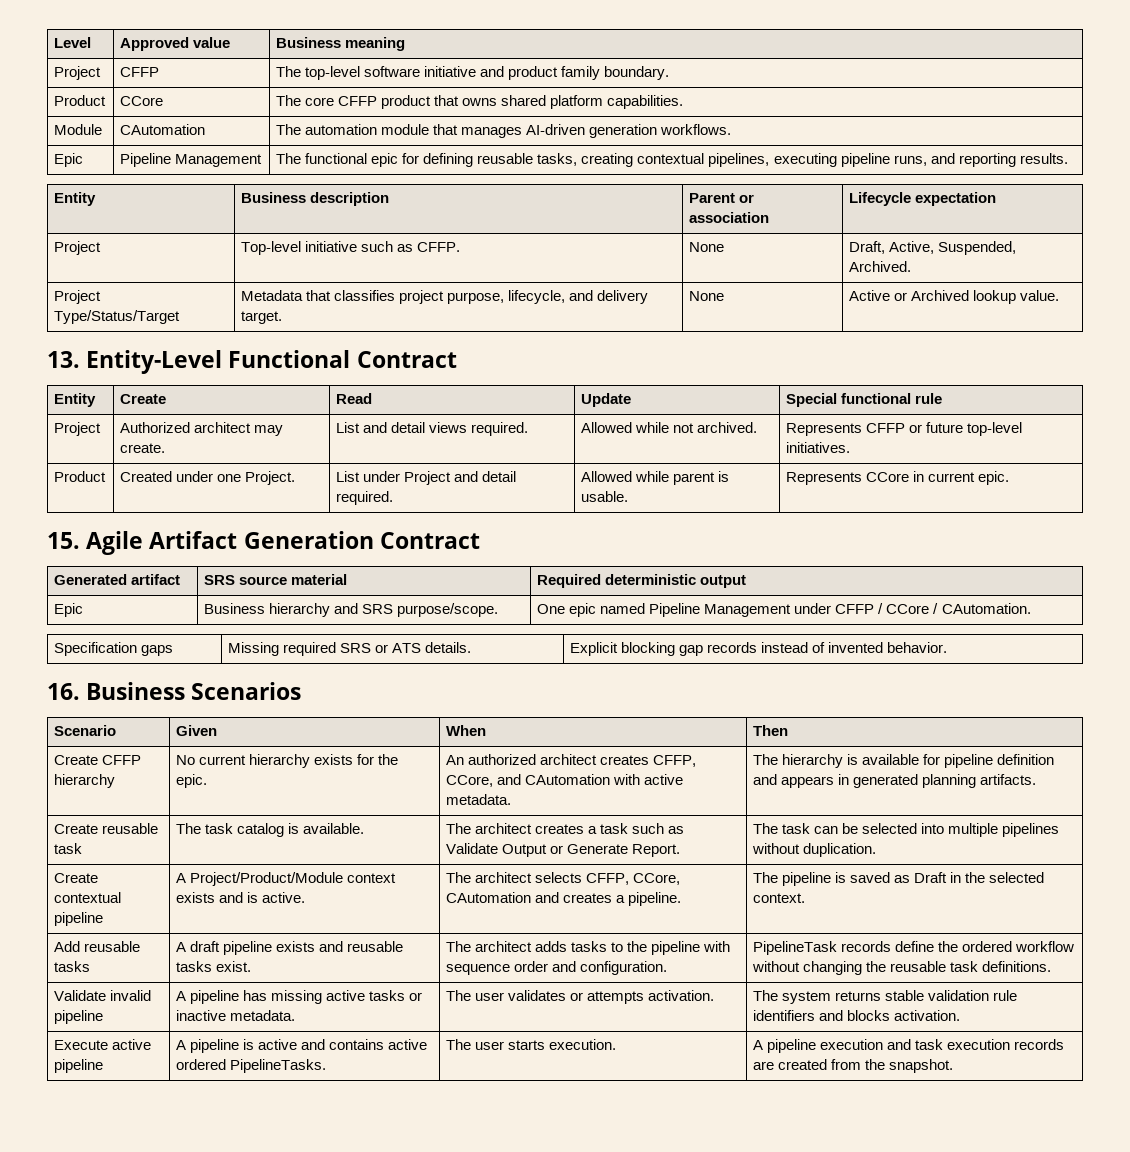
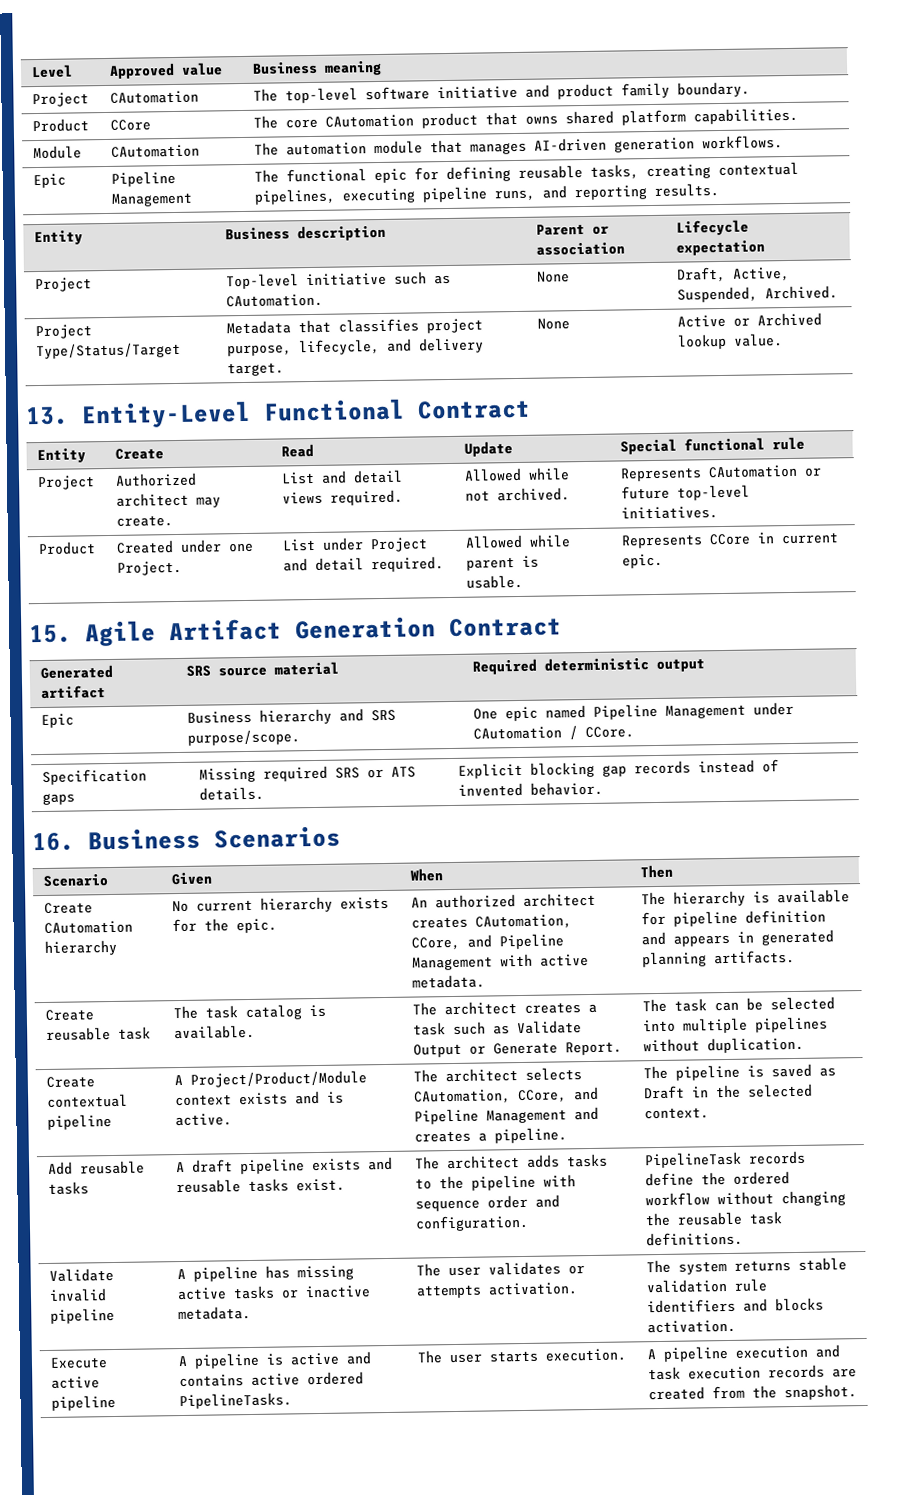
- Project | CFFP | The top-level software initiative and product family boundary.
+ Project | CAutomation | The top-level software initiative and product family boundary.
- Product | CCore | The core CFFP product that owns shared platform capabilities.
+ Product | CCore | The core CAutomation product that owns shared platform capabilities.
- Project | Top-level initiative such as CFFP. | None | Draft, Active, Suspended, Archived.
+ Project | Top-level initiative such as CAutomation. | None | Draft, Active, Suspended, Archived.
- Project | Authorized architect may create. | List and detail views required. | Allowed while not archived. | Represents CFFP or future top-level initiatives.
+ Project | Authorized architect may create. | List and detail views required. | Allowed while not archived. | Represents CAutomation or future top-level initiatives.
- Epic | Business hierarchy and SRS purpose/scope. | One epic named Pipeline Management under CFFP / CCore / CAutomation.
+ Epic | Business hierarchy and SRS purpose/scope. | One epic named Pipeline Management under CAutomation / CCore.
- Create CFFP hierarchy | No current hierarchy exists for the epic. | An authorized architect creates CFFP, CCore, and CAutomation with active metadata. | The hierarchy is available for pipeline definition and appears in generated planning artifacts.
+ Create CAutomation hierarchy | No current hierarchy exists for the epic. | An authorized architect creates CAutomation, CCore, and Pipeline Management with active metadata. | The hierarchy is available for pipeline definition and appears in generated planning artifacts.
- Create contextual pipeline | A Project/Product/Module context exists and is active. | The architect selects CFFP, CCore, CAutomation and creates a pipeline. | The pipeline is saved as Draft in the selected context.
+ Create contextual pipeline | A Project/Product/Module context exists and is active. | The architect selects CAutomation, CCore, and Pipeline Management and creates a pipeline. | The pipeline is saved as Draft in the selected context.

